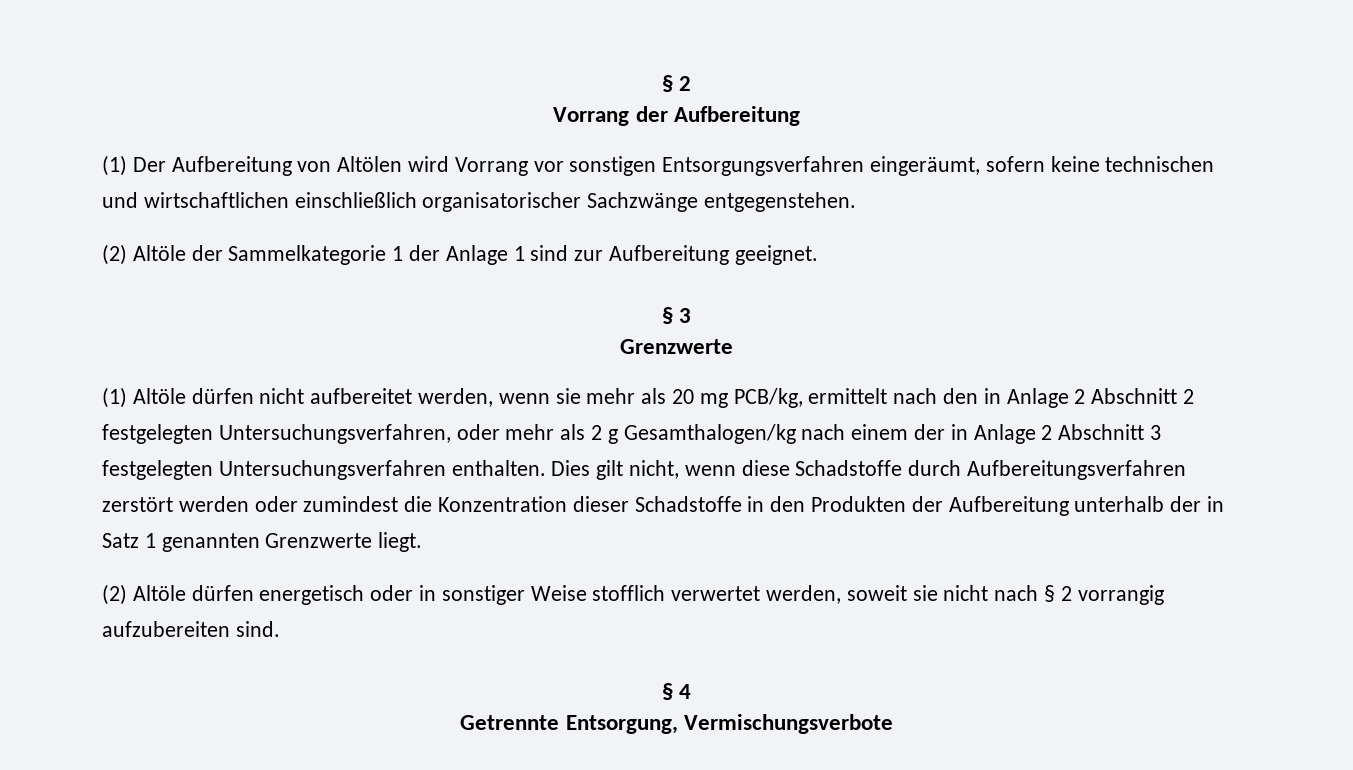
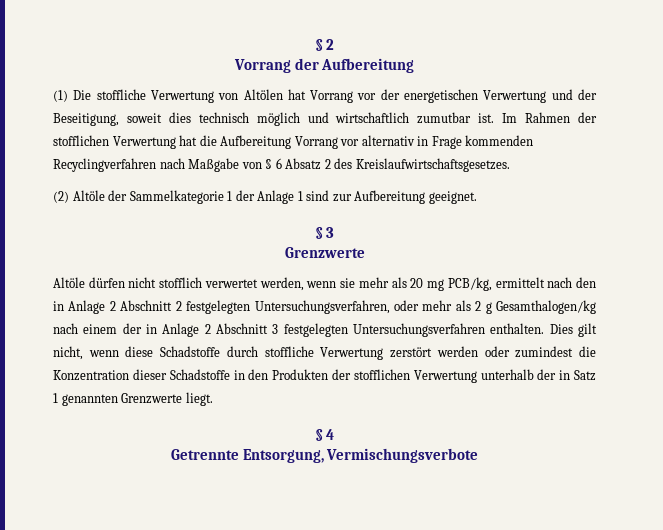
- (1) Der Aufbereitung von Altölen wird Vorrang vor sonstigen Entsorgungsverfahren eingeräumt, sofern keine technischen und wirtschaftlichen einschließlich organisatorischer Sachzwänge entgegenstehen.
+ (1) Die stoffliche Verwertung von Altölen hat Vorrang vor der energetischen Verwertung und der Beseitigung, soweit dies technisch möglich und wirtschaftlich zumutbar ist. Im Rahmen der stofflichen Verwertung hat die Aufbereitung Vorrang vor alternativ in Frage kommenden Recyclingverfahren nach Maßgabe von § 6 Absatz 2 des Kreislaufwirtschaftsgesetzes.
- (1) Altöle dürfen nicht aufbereitet werden, wenn sie mehr als 20 mg PCB/kg, ermittelt nach den in Anlage 2 Abschnitt 2 festgelegten Untersuchungsverfahren, oder mehr als 2 g Gesamthalogen/kg nach einem der in Anlage 2 Abschnitt 3 festgelegten Untersuchungsverfahren enthalten.
+ Altöle dürfen nicht stofflich verwertet werden, wenn sie mehr als 20 mg PCB/kg, ermittelt nach den in Anlage 2 Abschnitt 2 festgelegten Untersuchungsverfahren, oder mehr als 2 g Gesamthalogen/kg nach einem der in Anlage 2 Abschnitt 3 festgelegten Untersuchungsverfahren enthalten.
- Dies gilt nicht, wenn diese Schadstoffe durch Aufbereitungsverfahren zerstört werden oder zumindest die Konzentration dieser Schadstoffe in den Produkten der Aufbereitung unterhalb der in Satz 1 genannten Grenzwerte liegt.
+ Dies gilt nicht, wenn diese Schadstoffe durch stoffliche Verwertung zerstört werden oder zumindest die Konzentration dieser Schadstoffe in den Produkten der stofflichen Verwertung unterhalb der in Satz 1 genannten Grenzwerte liegt.
- (2) Altöle dürfen energetisch oder in sonstiger Weise stofflich verwertet werden, soweit sie nicht nach § 2 vorrangig aufzubereiten sind.

